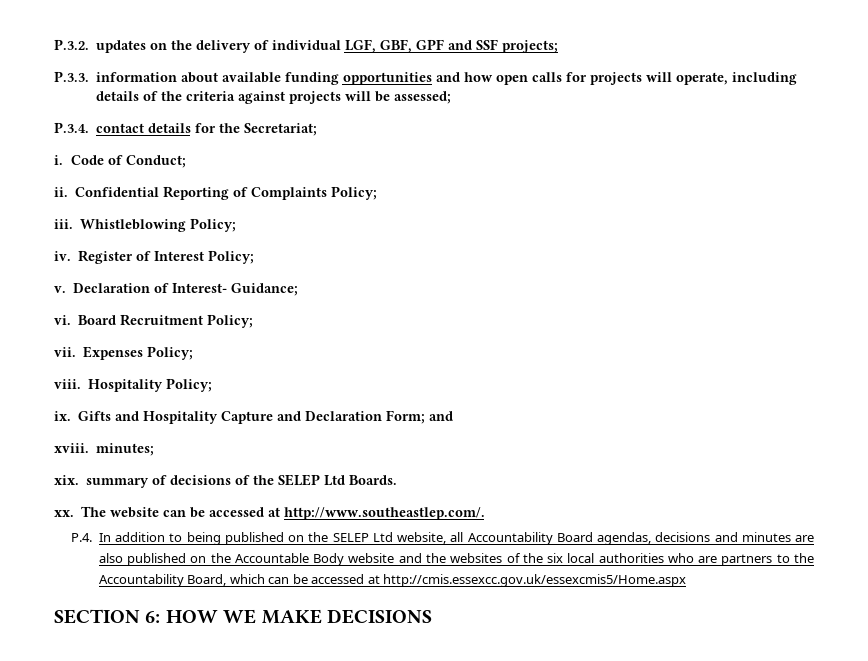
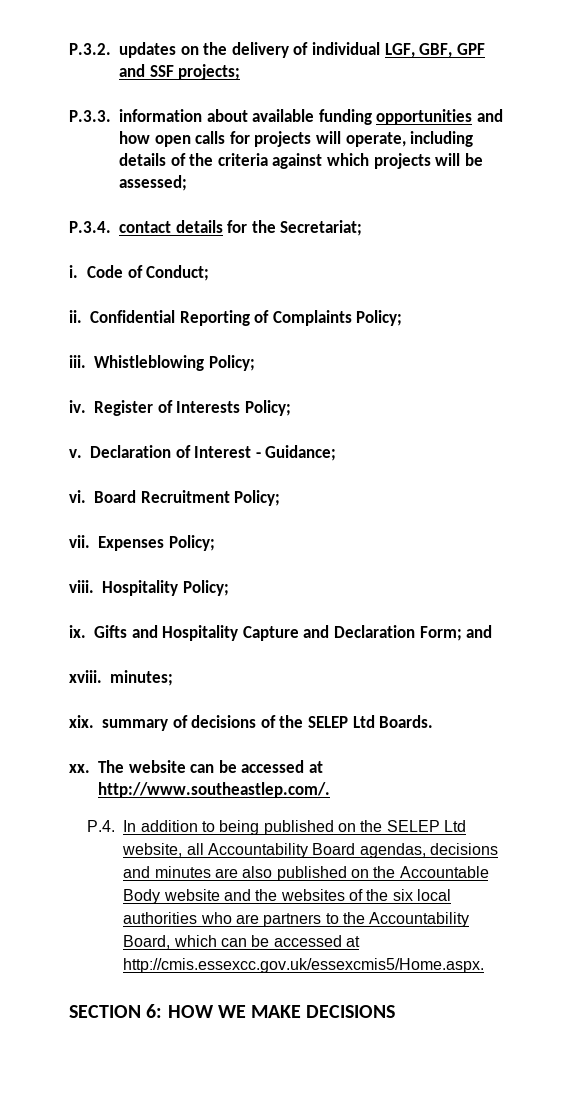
- P.3.3. information about available funding opportunities and how open calls for projects will operate, including details of the criteria against projects will be assessed;
+ P.3.3. information about available funding opportunities and how open calls for projects will operate, including details of the criteria against which projects will be assessed;
- Register of Interest Policy;
+ Register of Interests Policy;
- Declaration of Interest- Guidance;
+ Declaration of Interest - Guidance;
- P.4. In addition to being published on the SELEP Ltd website, all Accountability Board agendas, decisions and minutes are also published on the Accountable Body website and the websites of the six local authorities who are partners to the Accountability Board, which can be accessed at http://cmis.essexcc.gov.uk/essexcmis5/Home.aspx
+ P.4. In addition to being published on the SELEP Ltd website, all Accountability Board agendas, decisions and minutes are also published on the Accountable Body website and the websites of the six local authorities who are partners to the Accountability Board, which can be accessed at http://cmis.essexcc.gov.uk/essexcmis5/Home.aspx.

